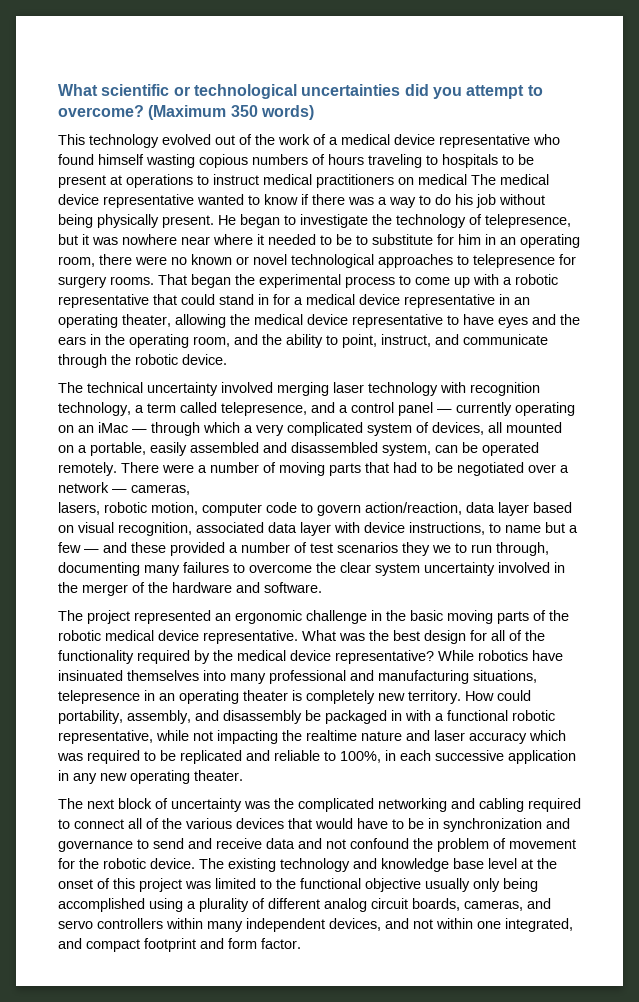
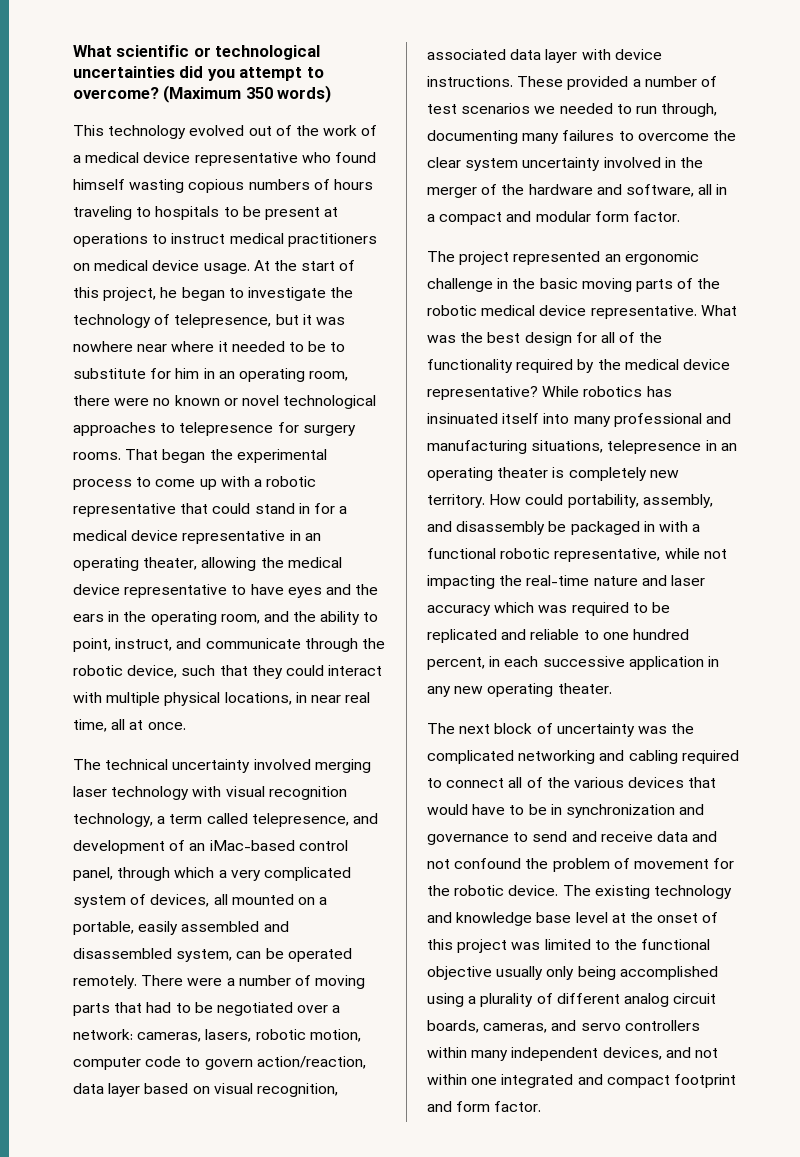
- This technology evolved out of the work of a medical device representative who found himself wasting copious numbers of hours traveling to hospitals to be present at operations to instruct medical practitioners on medical The medical device representative wanted to know if there was a way to do his job without being physically present. He began to investigate the technology of telepresence, but it was nowhere near where it needed to be to substitute for him in an operating room, there were no known or novel technological approaches to telepresence for surgery rooms.
+ This technology evolved out of the work of a medical device representative who found himself wasting copious numbers of hours traveling to hospitals to be present at operations to instruct medical practitioners on medical device usage. At the start of this project, he began to investigate the technology of telepresence, but it was nowhere near where it needed to be to substitute for him in an operating room, there were no known or novel technological approaches to telepresence for surgery rooms.
- That began the experimental process to come up with a robotic representative that could stand in for a medical device representative in an operating theater, allowing the medical device representative to have eyes and the ears in the operating room, and the ability to point, instruct, and communicate through the robotic device.
+ That began the experimental process to come up with a robotic representative that could stand in for a medical device representative in an operating theater, allowing the medical device representative to have eyes and the ears in the operating room, and the ability to point, instruct, and communicate through the robotic device, such that they could interact with multiple physical locations, in near real time, all at once.
- The technical uncertainty involved merging laser technology with recognition technology, a term called telepresence, and a control panel — currently operating on an iMac — through which a very complicated system of devices, all mounted on a portable, easily assembled and disassembled system, can be operated remotely.
+ The technical uncertainty involved merging laser technology with visual recognition technology, a term called telepresence, and development of an iMac-based control panel, through which a very complicated system of devices, all mounted on a portable, easily assembled and disassembled system, can be operated remotely.
- There were a number of moving parts that had to be negotiated over a network — cameras,
- lasers, robotic motion, computer code to govern action/reaction, data layer based on visual recognition, associated data layer with device instructions, to name but a few — and these provided a number of test scenarios they we to run through, documenting many failures to overcome the clear system uncertainty involved in the merger of the hardware and software.
+ There were a number of moving parts that had to be negotiated over a network: cameras, lasers, robotic motion, computer code to govern action/reaction, data layer based on visual recognition, associated data layer with device instructions. These provided a number of test scenarios we needed to run through, documenting many failures to overcome the clear system uncertainty involved in the merger of the hardware and software, all in a compact and modular form factor.
- While robotics have insinuated themselves into many professional and manufacturing situations, telepresence in an operating theater is completely new territory.
+ While robotics has insinuated itself into many professional and manufacturing situations, telepresence in an operating theater is completely new territory.
- How could portability, assembly, and disassembly be packaged in with a functional robotic representative, while not impacting the realtime nature and laser accuracy which was required to be replicated and reliable to 100%, in each successive application in any new operating theater.
+ How could portability, assembly, and disassembly be packaged in with a functional robotic representative, while not impacting the real-time nature and laser accuracy which was required to be replicated and reliable to one hundred percent, in each successive application in any new operating theater.
- The existing technology and knowledge base level at the onset of this project was limited to the functional objective usually only being accomplished using a plurality of different analog circuit boards, cameras, and servo controllers within many independent devices, and not within one integrated, and compact footprint and form factor.
+ The existing technology and knowledge base level at the onset of this project was limited to the functional objective usually only being accomplished using a plurality of different analog circuit boards, cameras, and servo controllers within many independent devices, and not within one integrated and compact footprint and form factor.

